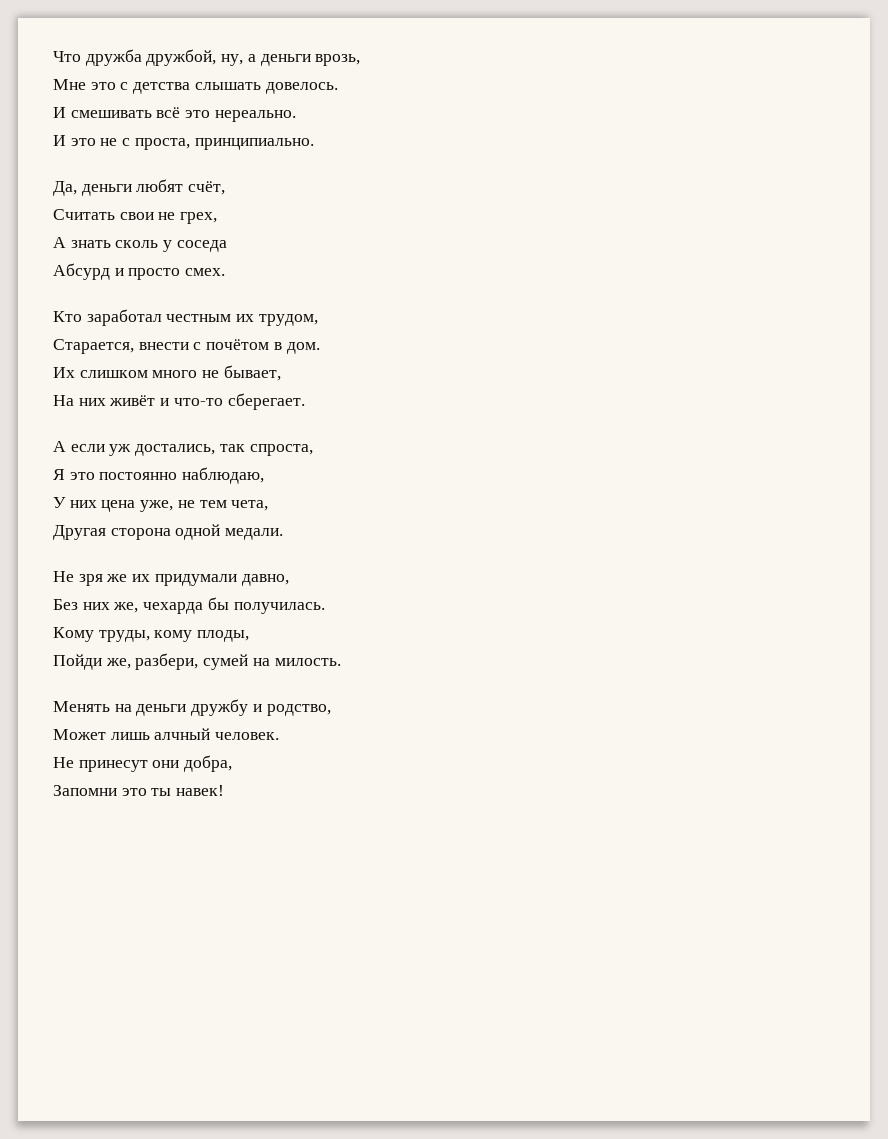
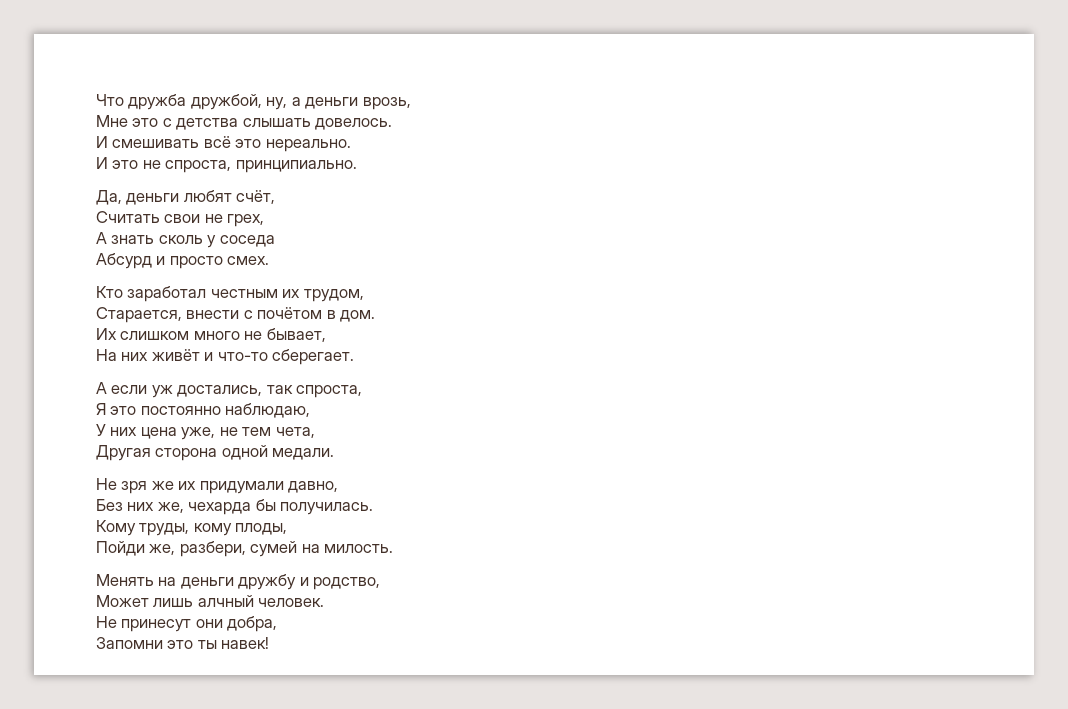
- И это не с проста, принципиально.
+ И это не спроста, принципиально.

